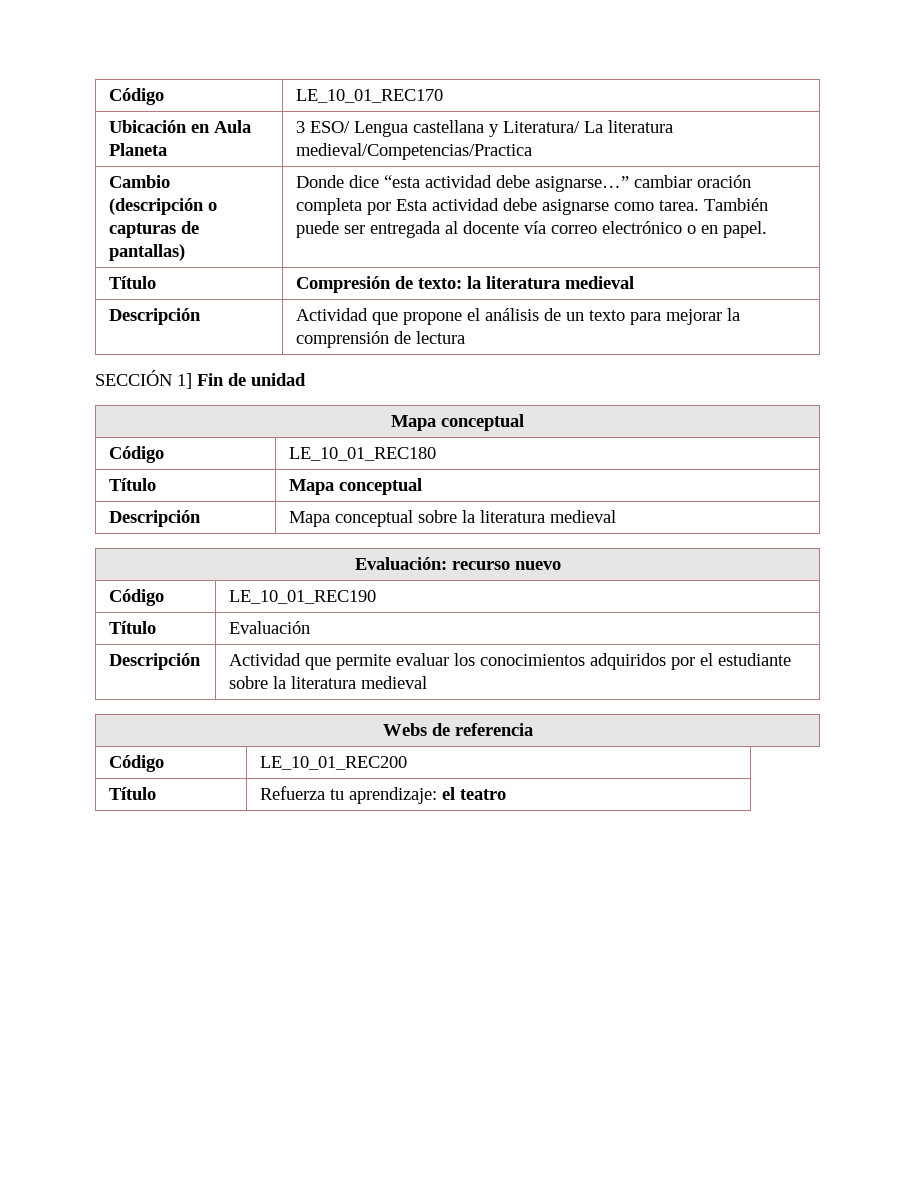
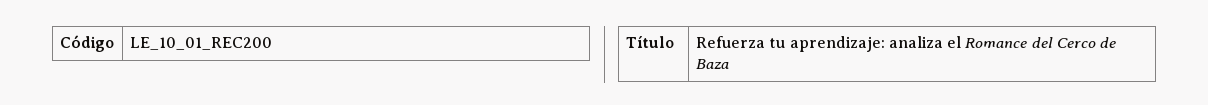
- Código | LE_10_01_REC170
- Ubicación en Aula Planeta | 3 ESO/ Lengua castellana y Literatura/ La literatura medieval/Competencias/Practica
- Cambio (descripción o capturas de pantallas) | Donde dice “esta actividad debe asignarse…” cambiar oración completa por Esta actividad debe asignarse como tarea. También puede ser entregada al docente vía correo electrónico o en papel.
- Título | Compresión de texto: la literatura medieval
- Descripción | Actividad que propone el análisis de un texto para mejorar la comprensión de lectura
- SECCIÓN 1] Fin de unidad
- Mapa conceptual
- Código | LE_10_01_REC180
- Título | Mapa conceptual
- Descripción | Mapa conceptual sobre la literatura medieval
- Evaluación: recurso nuevo
- Código | LE_10_01_REC190
- Título | Evaluación
- Descripción | Actividad que permite evaluar los conocimientos adquiridos por el estudiante sobre la literatura medieval
- Webs de referencia
- Título | Refuerza tu aprendizaje: el teatro
+ Título | Refuerza tu aprendizaje: analiza el Romance del Cerco de Baza

